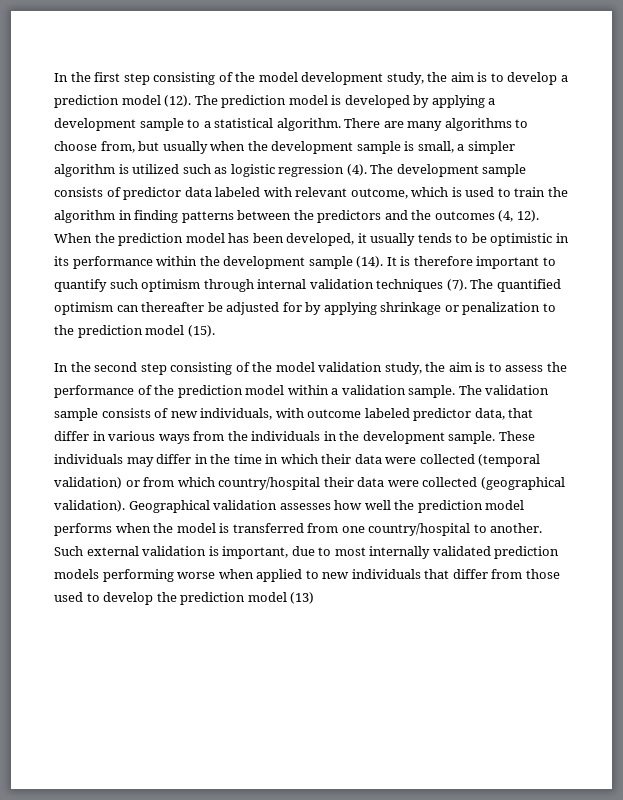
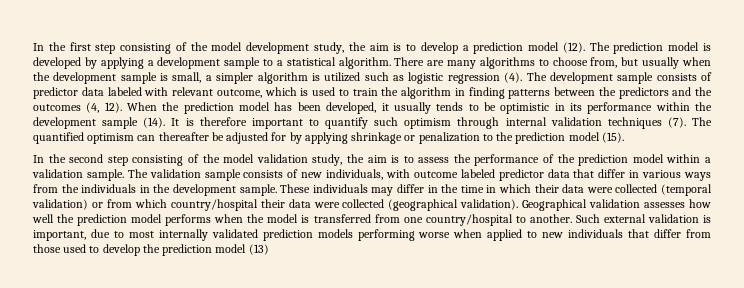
- The validation sample consists of new individuals, with outcome labeled predictor data, that differ in various ways from the individuals in the development sample.
+ The validation sample consists of new individuals, with outcome labeled predictor data that differ in various ways from the individuals in the development sample.

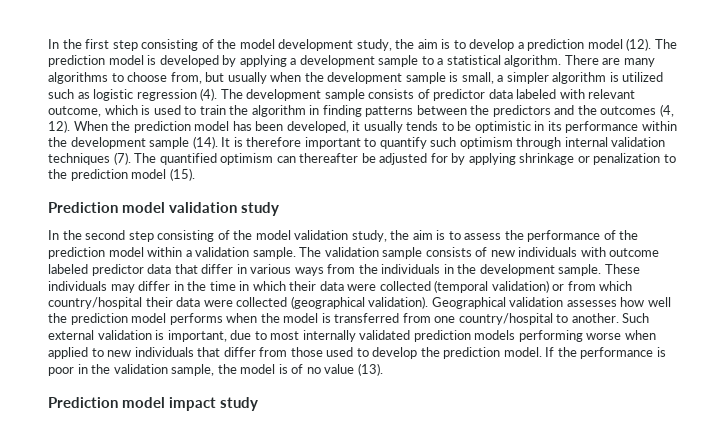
+ Prediction model validation study
- The validation sample consists of new individuals, with outcome labeled predictor data that differ in various ways from the individuals in the development sample.
+ The validation sample consists of new individuals with outcome labeled predictor data that differ in various ways from the individuals in the development sample.
- Such external validation is important, due to most internally validated prediction models performing worse when applied to new individuals that differ from those used to develop the prediction model (13)
+ Such external validation is important, due to most internally validated prediction models performing worse when applied to new individuals that differ from those used to develop the prediction model. If the performance is poor in the validation sample, the model is of no value (13).
+ Prediction model impact study

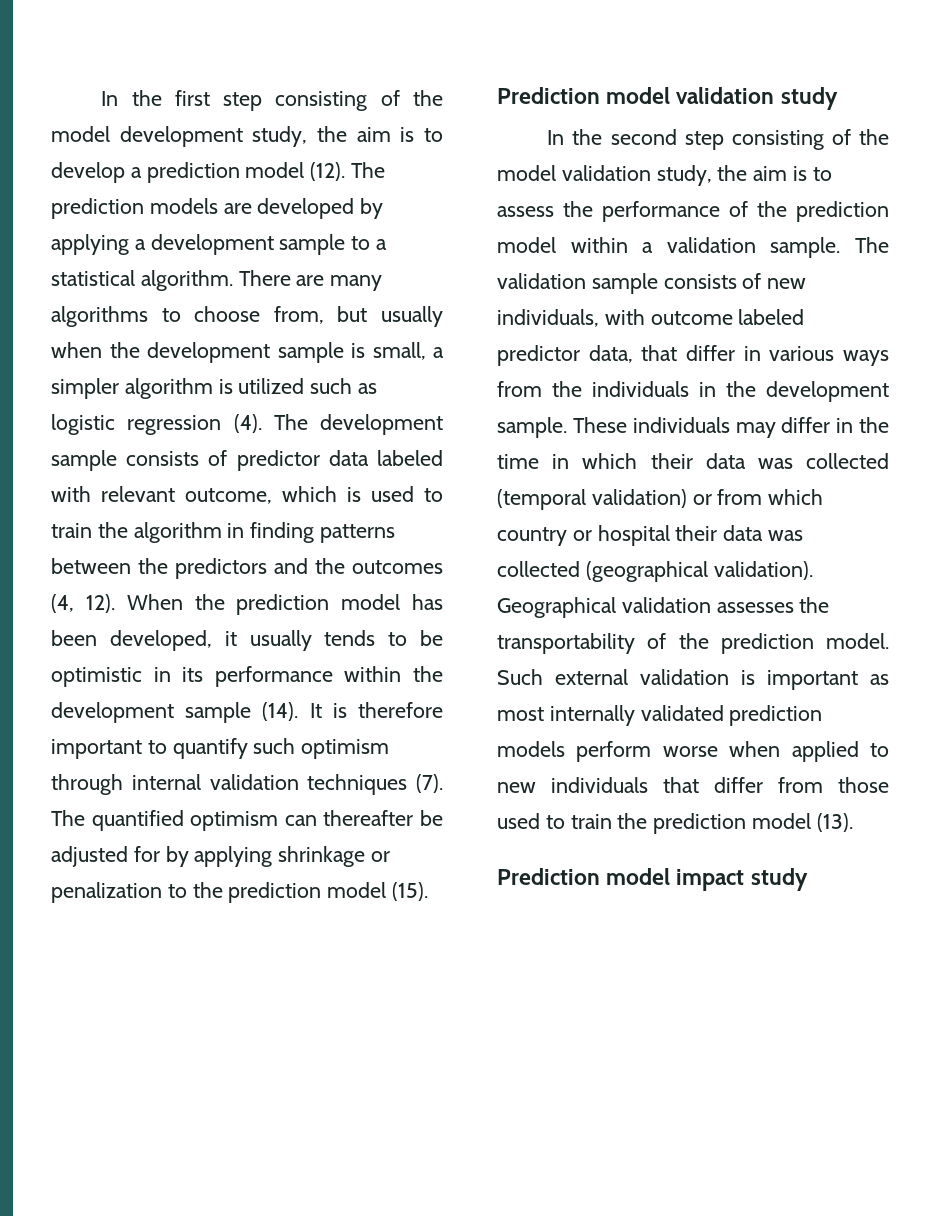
- The prediction model is developed by applying a development sample to a statistical algorithm.
+ The prediction models are developed by applying a development sample to a statistical algorithm.
- The validation sample consists of new individuals with outcome labeled predictor data that differ in various ways from the individuals in the development sample.
+ The validation sample consists of new individuals, with outcome labeled predictor data, that differ in various ways from the individuals in the development sample.
- These individuals may differ in the time in which their data were collected (temporal validation) or from which country/hospital their data were collected (geographical validation).
+ These individuals may differ in the time in which their data was collected (temporal validation) or from which country or hospital their data was collected (geographical validation).
- Geographical validation assesses how well the prediction model performs when the model is transferred from one country/hospital to another.
+ Geographical validation assesses the transportability of the prediction model.
- Such external validation is important, due to most internally validated prediction models performing worse when applied to new individuals that differ from those used to develop the prediction model. If the performance is poor in the validation sample, the model is of no value (13).
+ Such external validation is important as most internally validated prediction models perform worse when applied to new individuals that differ from those used to train the prediction model (13).

